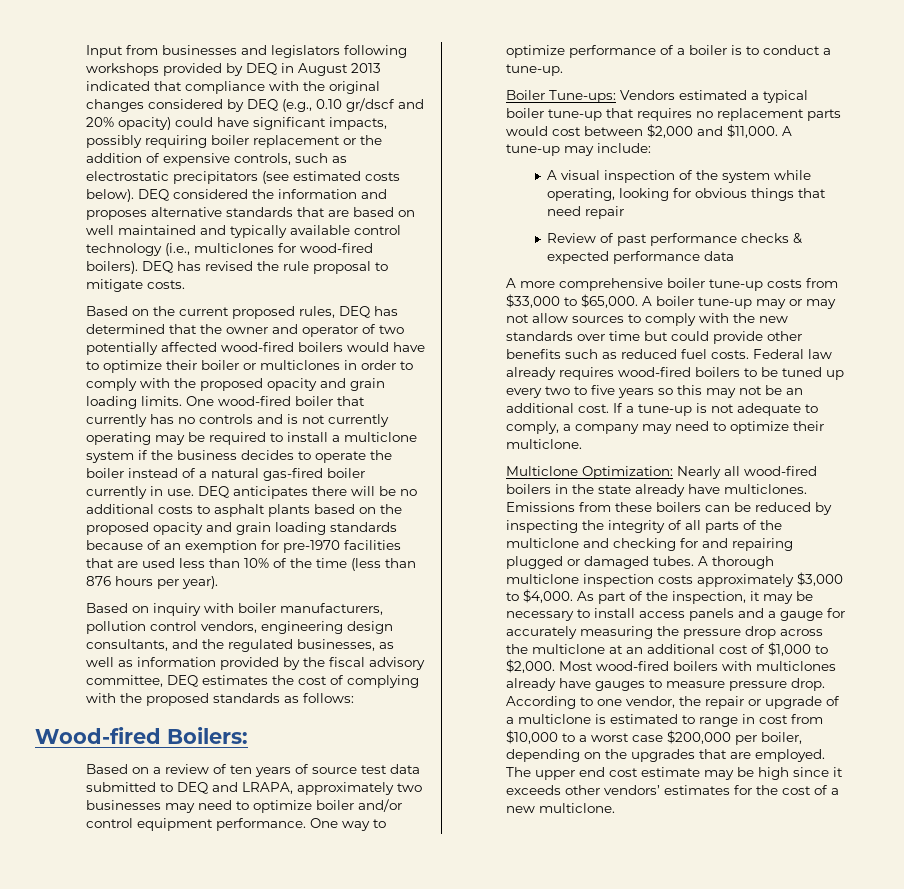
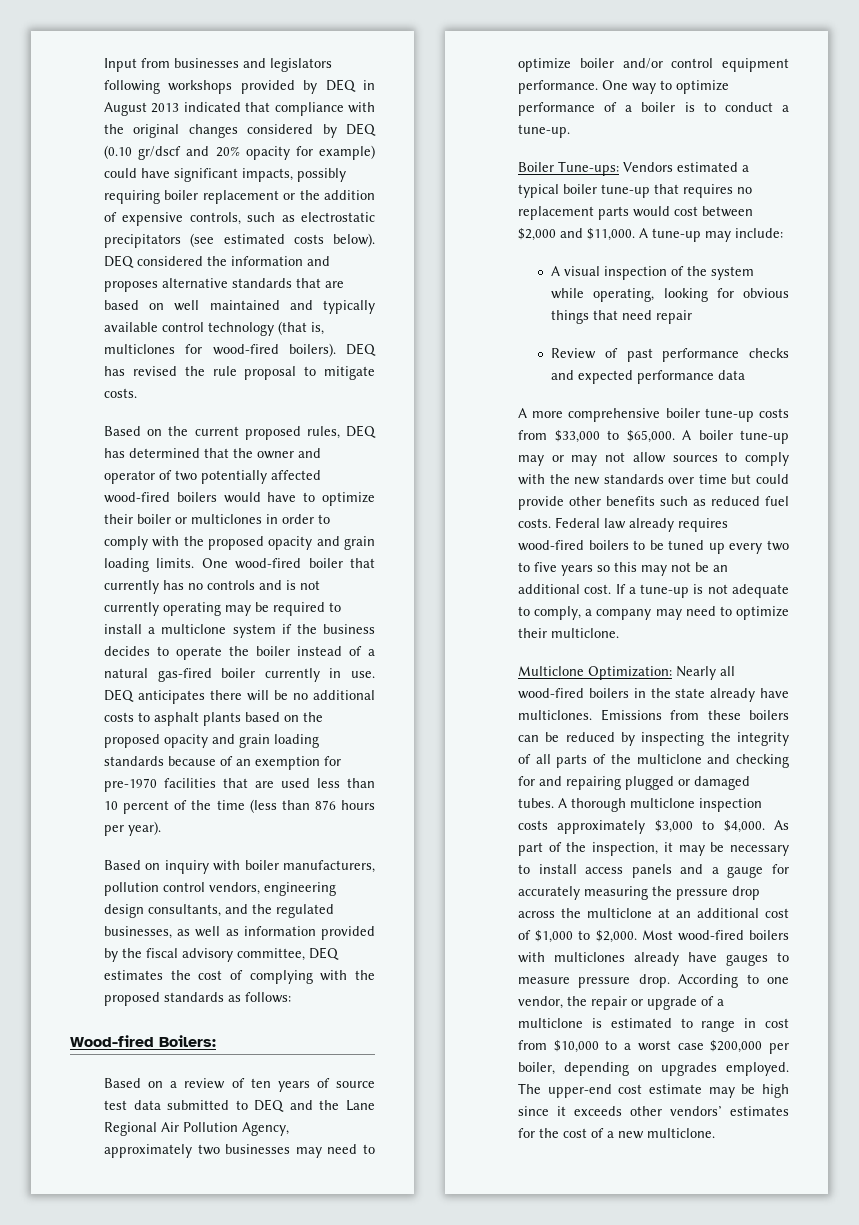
- Input from businesses and legislators following workshops provided by DEQ in August 2013 indicated that compliance with the original changes considered by DEQ (e.g., 0.10 gr/dscf and 20% opacity) could have significant impacts, possibly requiring boiler replacement or the addition of expensive controls, such as electrostatic precipitators (see estimated costs below).
+ Input from businesses and legislators following workshops provided by DEQ in August 2013 indicated that compliance with the original changes considered by DEQ (0.10 gr/dscf and 20% opacity for example) could have significant impacts, possibly requiring boiler replacement or the addition of expensive controls, such as electrostatic precipitators (see estimated costs below).
- DEQ considered the information and proposes alternative standards that are based on well maintained and typically available control technology (i.e., multiclones for wood-fired boilers).
+ DEQ considered the information and proposes alternative standards that are based on well maintained and typically available control technology (that is, multiclones for wood-fired boilers).
- DEQ anticipates there will be no additional costs to asphalt plants based on the proposed opacity and grain loading standards because of an exemption for pre-1970 facilities that are used less than 10% of the time (less than 876 hours per year).
+ DEQ anticipates there will be no additional costs to asphalt plants based on the proposed opacity and grain loading standards because of an exemption for pre-1970 facilities that are used less than 10 percent of the time (less than 876 hours per year).
- Based on a review of ten years of source test data submitted to DEQ and LRAPA, approximately two businesses may need to optimize boiler and/or control equipment performance.
+ Based on a review of ten years of source test data submitted to DEQ and the Lane Regional Air Pollution Agency, approximately two businesses may need to optimize boiler and/or control equipment performance.
- Review of past performance checks & expected performance data
+ Review of past performance checks and expected performance data
- According to one vendor, the repair or upgrade of a multiclone is estimated to range in cost from $10,000 to a worst case $200,000 per boiler, depending on the upgrades that are employed. The upper end cost estimate may be high since it exceeds other vendors’ estimates for the cost of a new multiclone.
+ According to one vendor, the repair or upgrade of a multiclone is estimated to range in cost from $10,000 to a worst case $200,000 per boiler, depending on upgrades employed. The upper-end cost estimate may be high since it exceeds other vendors’ estimates for the cost of a new multiclone.

